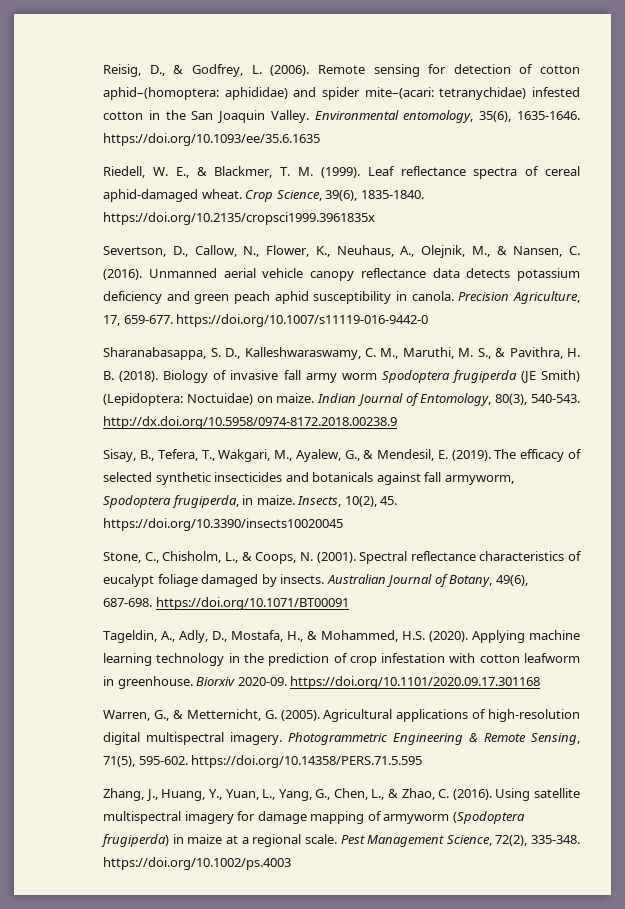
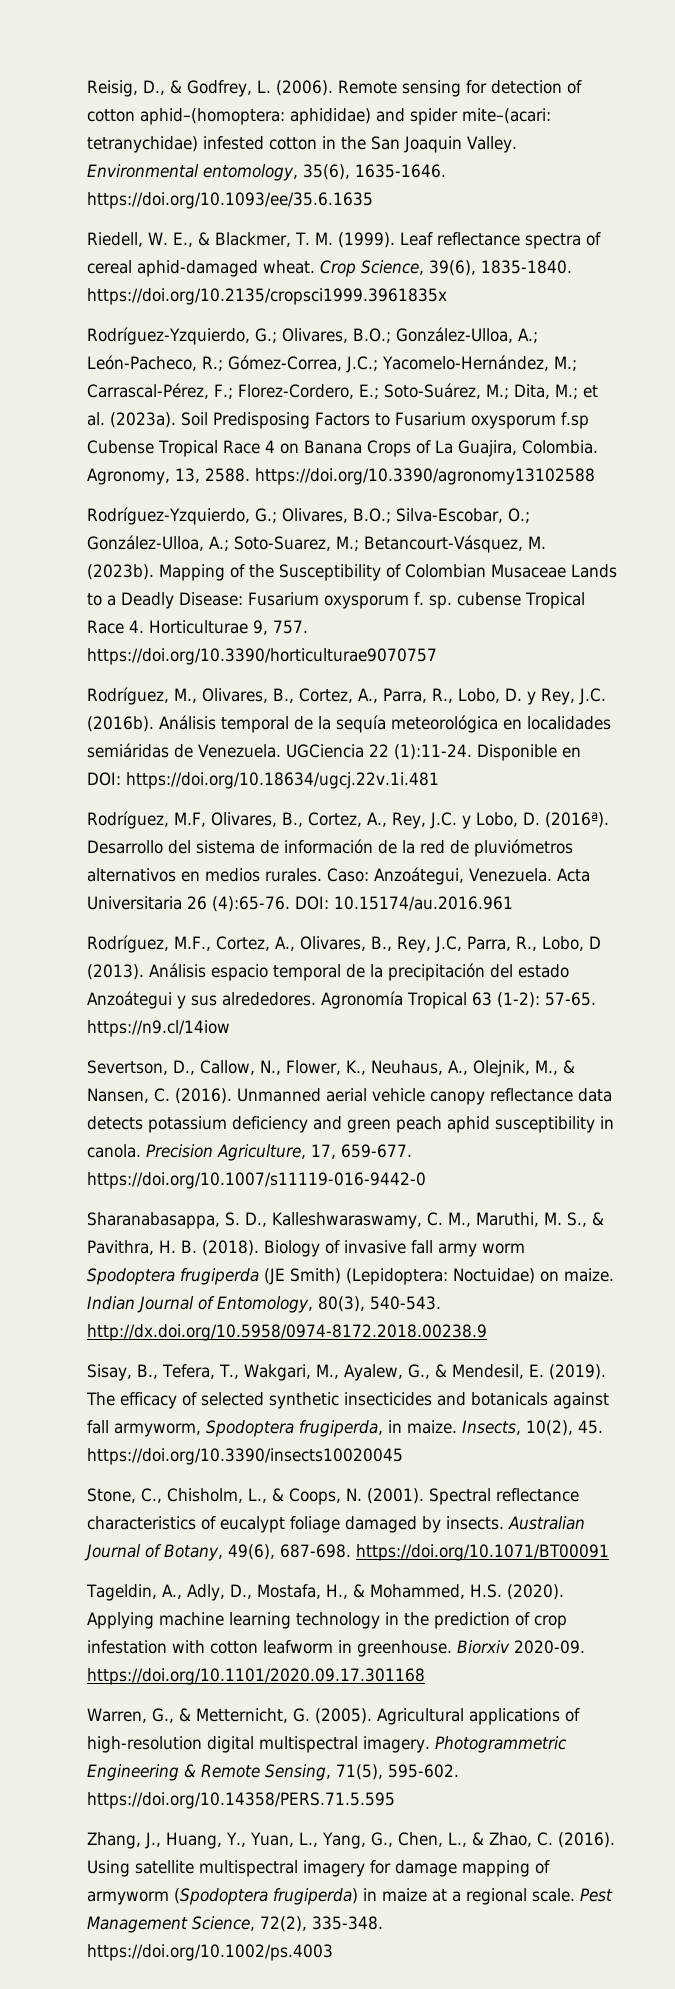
+ Rodríguez-Yzquierdo, G.; Olivares, B.O.; González-Ulloa, A.; León-Pacheco, R.; Gómez-Correa, J.C.; Yacomelo-Hernández, M.; Carrascal-Pérez, F.; Florez-Cordero, E.; Soto-Suárez, M.; Dita, M.; et al. (2023a). Soil Predisposing Factors to Fusarium oxysporum f.sp Cubense Tropical Race 4 on Banana Crops of La Guajira, Colombia. Agronomy, 13, 2588. https://doi.org/10.3390/agronomy13102588
+ Rodríguez-Yzquierdo, G.; Olivares, B.O.; Silva-Escobar, O.; González-Ulloa, A.; Soto-Suarez, M.; Betancourt-Vásquez, M. (2023b). Mapping of the Susceptibility of Colombian Musaceae Lands to a Deadly Disease: Fusarium oxysporum f. sp. cubense Tropical Race 4. Horticulturae 9, 757. https://doi.org/10.3390/horticulturae9070757
+ Rodríguez, M., Olivares, B., Cortez, A., Parra, R., Lobo, D. y Rey, J.C. (2016b). Análisis temporal de la sequía meteorológica en localidades semiáridas de Venezuela. UGCiencia 22 (1):11-24. Disponible en DOI: https://doi.org/10.18634/ugcj.22v.1i.481
+ Rodríguez, M.F, Olivares, B., Cortez, A., Rey, J.C. y Lobo, D. (2016ª). Desarrollo del sistema de información de la red de pluviómetros alternativos en medios rurales. Caso: Anzoátegui, Venezuela. Acta Universitaria 26 (4):65-76. DOI: 10.15174/au.2016.961
+ Rodríguez, M.F., Cortez, A., Olivares, B., Rey, J.C, Parra, R., Lobo, D (2013). Análisis espacio temporal de la precipitación del estado Anzoátegui y sus alrededores. Agronomía Tropical 63 (1-2): 57-65. https://n9.cl/14iow

